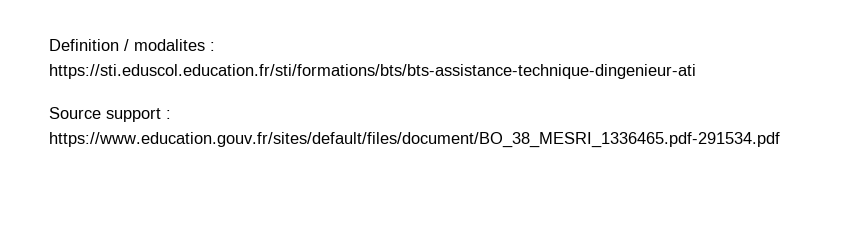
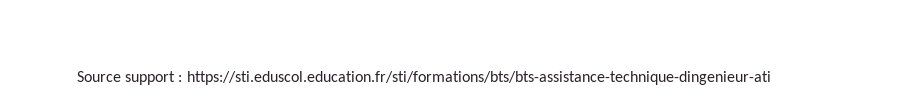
- Definition / modalites : https://sti.eduscol.education.fr/sti/formations/bts/bts-assistance-technique-dingenieur-ati
- Source support : https://www.education.gouv.fr/sites/default/files/document/BO_38_MESRI_1336465.pdf-291534.pdf
+ Source support : https://sti.eduscol.education.fr/sti/formations/bts/bts-assistance-technique-dingenieur-ati

